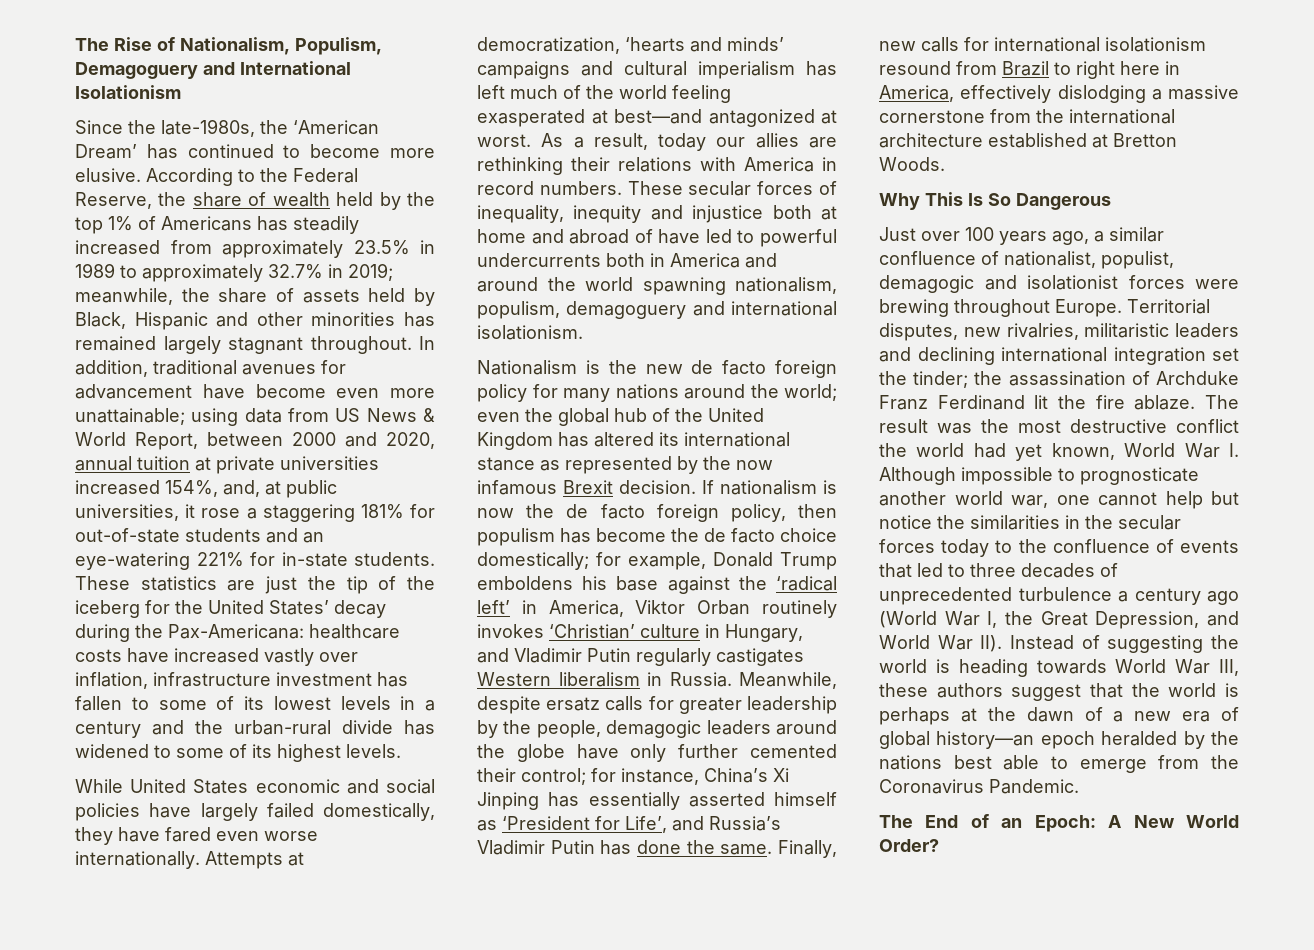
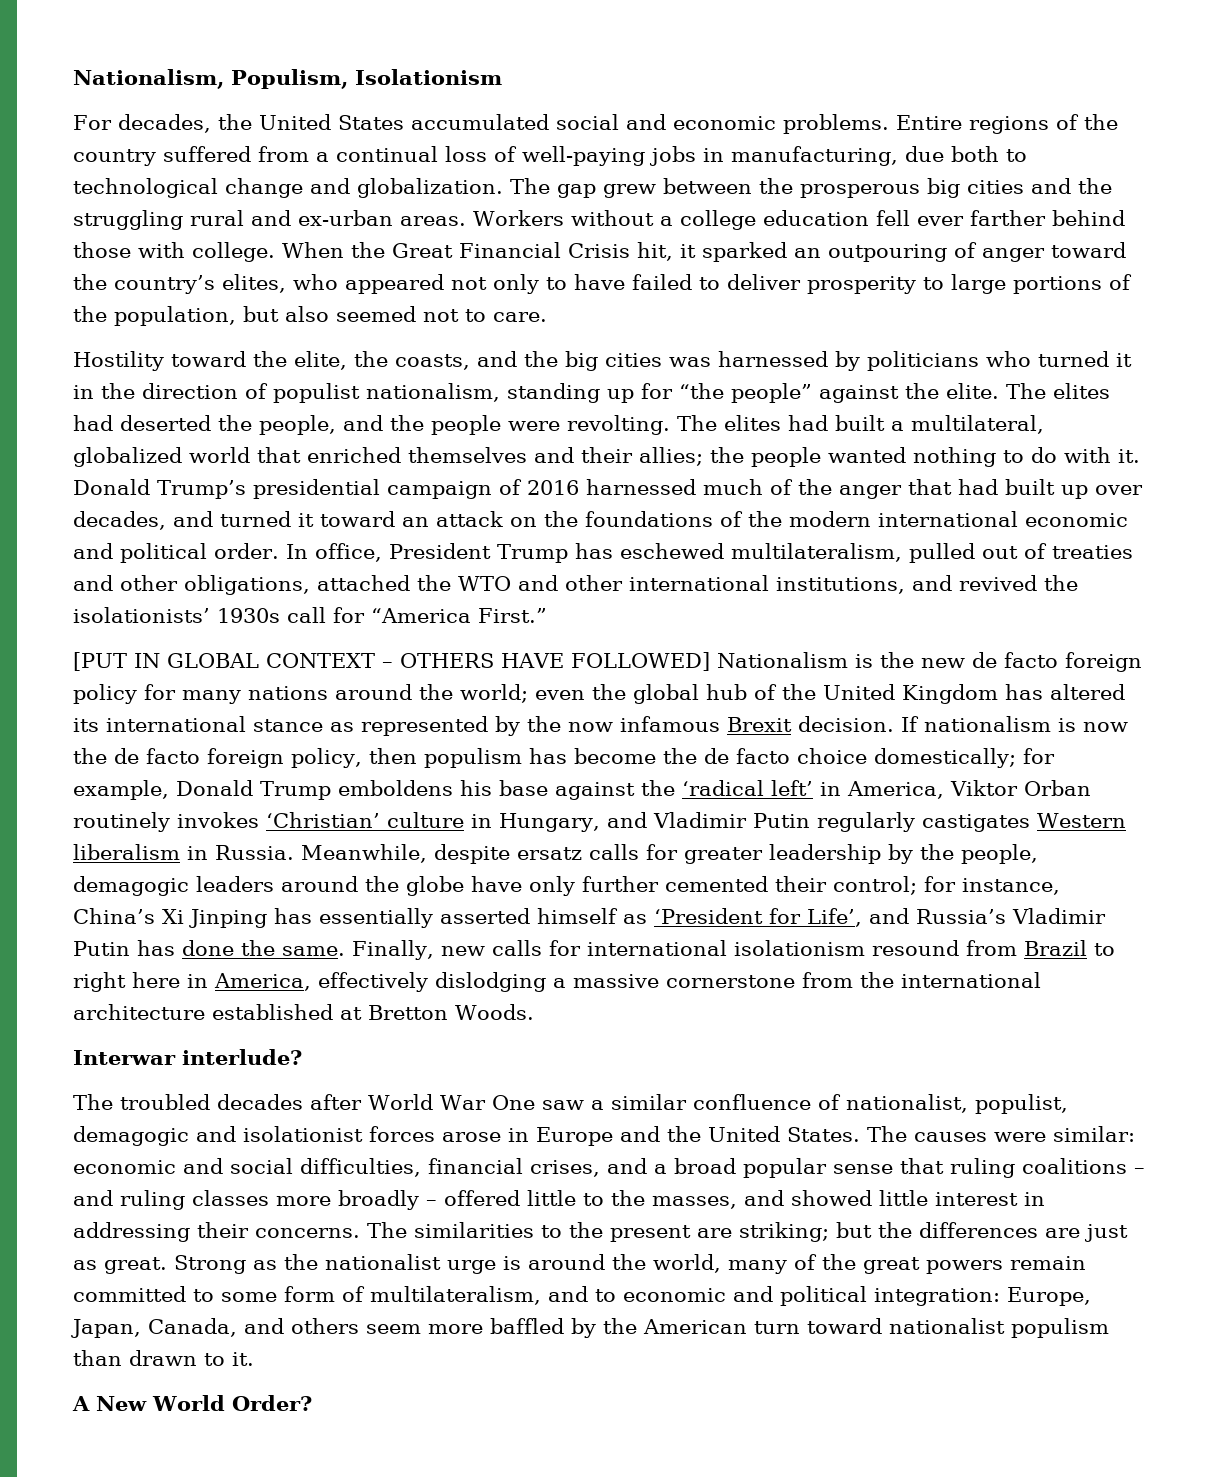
- The Rise of Nationalism, Populism, Demagoguery and International Isolationism
- Since the late-1980s, the ‘American Dream’ has continued to become more elusive. According to the Federal Reserve, the share of wealth held by the top 1% of Americans has steadily increased from approximately 23.5% in 1989 to approximately 32.7% in 2019; meanwhile, the share of assets held by Black, Hispanic and other minorities has remained largely stagnant throughout. In addition, traditional avenues for advancement have become even more unattainable; using data from US News & World Report, between 2000 and 2020, annual tuition at private universities increased 154%, and, at public universities, it rose a staggering 181% for out-of-state students and an eye-watering 221% for in-state students. These statistics are just the tip of the iceberg for the United States’ decay during the Pax-Americana: healthcare costs have increased vastly over inflation, infrastructure investment has fallen to some of its lowest levels in a century and the urban-rural divide has widened to some of its highest levels.
- While United States economic and social policies have largely failed domestically, they have fared even worse internationally. Attempts at democratization, ‘hearts and minds’ campaigns and cultural imperialism has left much of the world feeling exasperated at best—and antagonized at worst. As a result, today our allies are rethinking their relations with America in record numbers. These secular forces of inequality, inequity and injustice both at home and abroad of have led to powerful undercurrents both in America and around the world spawning nationalism, populism, demagoguery and international isolationism.
- Nationalism is the new de facto foreign policy for many nations around the world; even the global hub of the United Kingdom has altered its international stance as represented by the now infamous Brexit decision.
+ Nationalism, Populism, Isolationism
+ For decades, the United States accumulated social and economic problems. Entire regions of the country suffered from a continual loss of well-paying jobs in manufacturing, due both to technological change and globalization. The gap grew between the prosperous big cities and the struggling rural and ex-urban areas. Workers without a college education fell ever farther behind those with college. When the Great Financial Crisis hit, it sparked an outpouring of anger toward the country’s elites, who appeared not only to have failed to deliver prosperity to large portions of the population, but also seemed not to care.
+ Hostility toward the elite, the coasts, and the big cities was harnessed by politicians who turned it in the direction of populist nationalism, standing up for “the people” against the elite. The elites had deserted the people, and the people were revolting. The elites had built a multilateral, globalized world that enriched themselves and their allies; the people wanted nothing to do with it. Donald Trump’s presidential campaign of 2016 harnessed much of the anger that had built up over decades, and turned it toward an attack on the foundations of the modern international economic and political order. In office, President Trump has eschewed multilateralism, pulled out of treaties and other obligations, attached the WTO and other international institutions, and revived the isolationists’ 1930s call for “America First.”
+ [PUT IN GLOBAL CONTEXT – OTHERS HAVE FOLLOWED] Nationalism is the new de facto foreign policy for many nations around the world; even the global hub of the United Kingdom has altered its international stance as represented by the now infamous Brexit decision.
- Why This Is So Dangerous
- Just over 100 years ago, a similar confluence of nationalist, populist, demagogic and isolationist forces were brewing throughout Europe. Territorial disputes, new rivalries, militaristic leaders and declining international integration set the tinder; the assassination of Archduke Franz Ferdinand lit the fire ablaze. The result was the most destructive conflict the world had yet known, World War I. Although impossible to prognosticate another world war, one cannot help but notice the similarities in the secular forces today to the confluence of events that led to three decades of unprecedented turbulence a century ago (World War I, the Great Depression, and World War II). Instead of suggesting the world is heading towards World War III, these authors suggest that the world is perhaps at the dawn of a new era of global history—an epoch heralded by the nations best able to emerge from the Coronavirus Pandemic.
- The End of an Epoch: A New World Order?
+ Interwar interlude?
+ The troubled decades after World War One saw a similar confluence of nationalist, populist, demagogic and isolationist forces arose in Europe and the United States. The causes were similar: economic and social difficulties, financial crises, and a broad popular sense that ruling coalitions – and ruling classes more broadly – offered little to the masses, and showed little interest in addressing their concerns. The similarities to the present are striking; but the differences are just as great. Strong as the nationalist urge is around the world, many of the great powers remain committed to some form of multilateralism, and to economic and political integration: Europe, Japan, Canada, and others seem more baffled by the American turn toward nationalist populism than drawn to it.
+ A New World Order?

